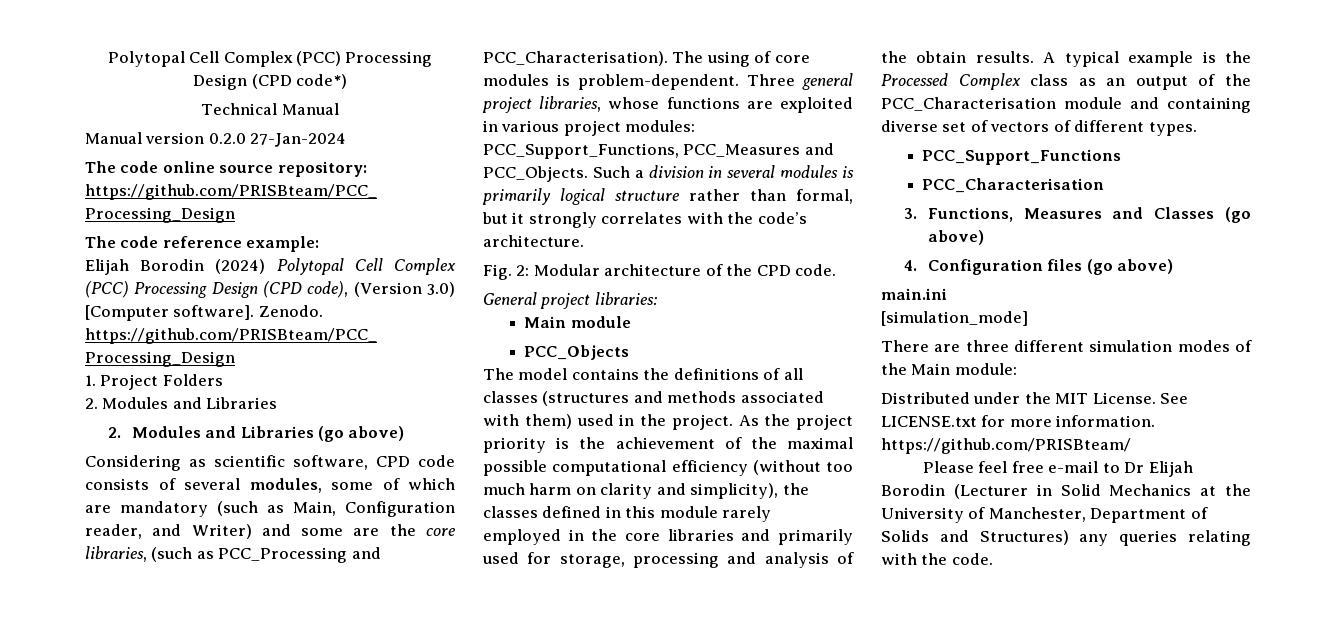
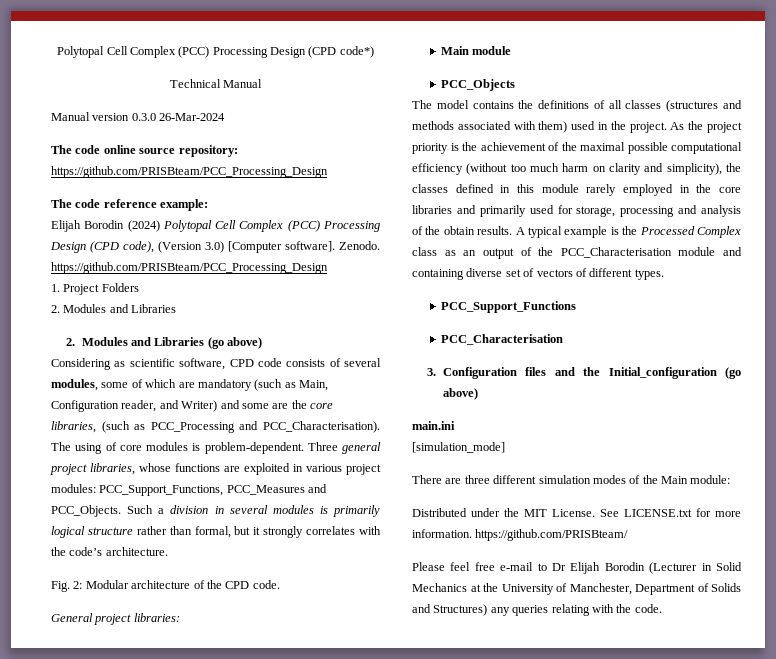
- Manual version 0.2.0 27-Jan-2024
+ Manual version 0.3.0 26-Mar-2024
- 3. Functions, Measures and Classes (go above)
- 4. Configuration files (go above)
+ 3. Configuration files and the Initial_configuration (go above)

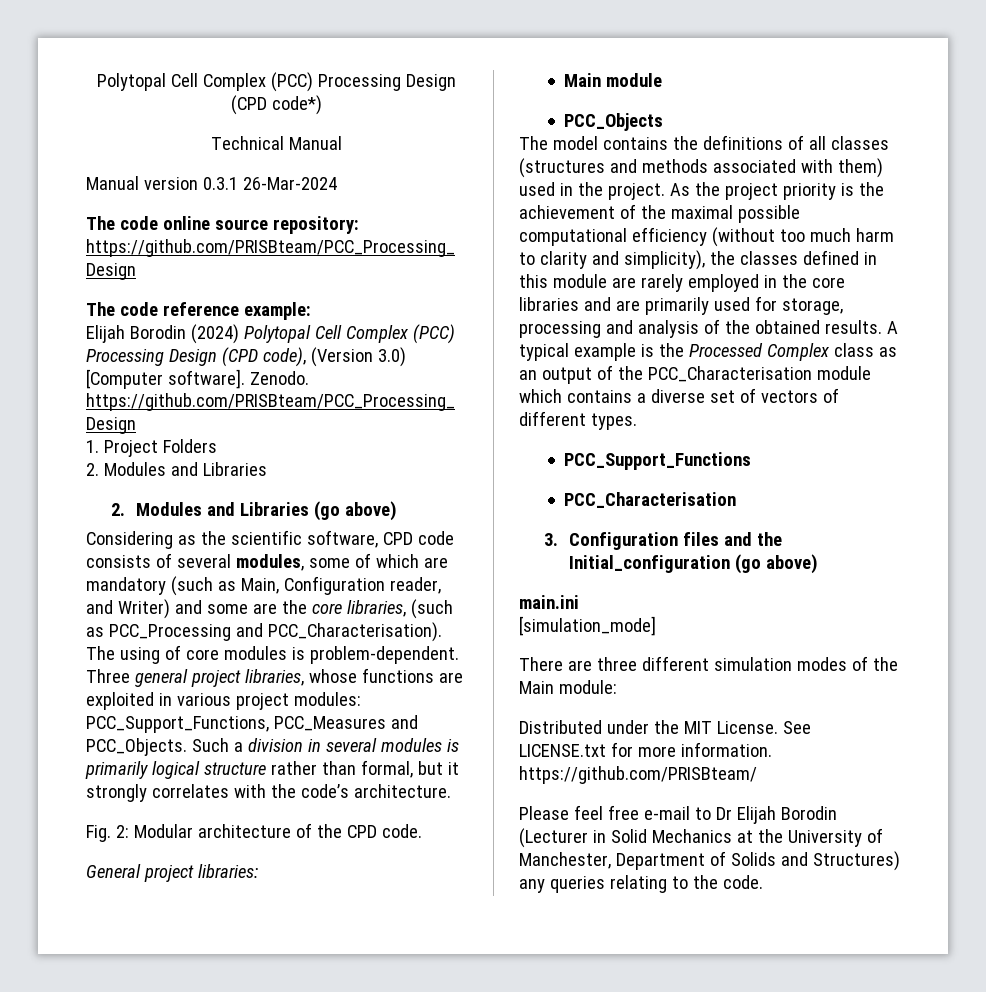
- Manual version 0.3.0 26-Mar-2024
+ Manual version 0.3.1 26-Mar-2024
- Considering as scientific software, CPD code consists of several modules, some of which are mandatory (such as Main, Configuration reader, and Writer) and some are the core libraries, (such as PCC_Processing and PCC_Characterisation).
+ Considering as the scientific software, CPD code consists of several modules, some of which are mandatory (such as Main, Configuration reader, and Writer) and some are the core libraries, (such as PCC_Processing and PCC_Characterisation).
- As the project priority is the achievement of the maximal possible computational efficiency (without too much harm on clarity and simplicity), the classes defined in this module rarely employed in the core libraries and primarily used for storage, processing and analysis of the obtain results.
+ As the project priority is the achievement of the maximal possible computational efficiency (without too much harm to clarity and simplicity), the classes defined in this module are rarely employed in the core libraries and are primarily used for storage, processing and analysis of the obtained results.
- A typical example is the Processed Complex class as an output of the PCC_Characterisation module and containing diverse set of vectors of different types.
+ A typical example is the Processed Complex class as an output of the PCC_Characterisation module which contains a diverse set of vectors of different types.
- Please feel free e-mail to Dr Elijah Borodin (Lecturer in Solid Mechanics at the University of Manchester, Department of Solids and Structures) any queries relating with the code.
+ Please feel free e-mail to Dr Elijah Borodin (Lecturer in Solid Mechanics at the University of Manchester, Department of Solids and Structures) any queries relating to the code.

